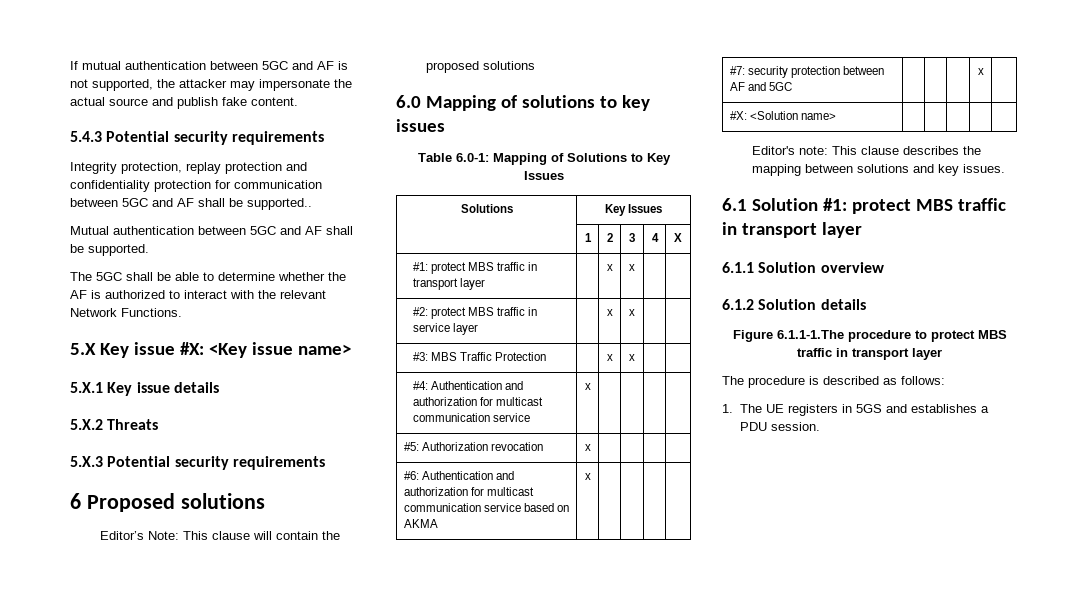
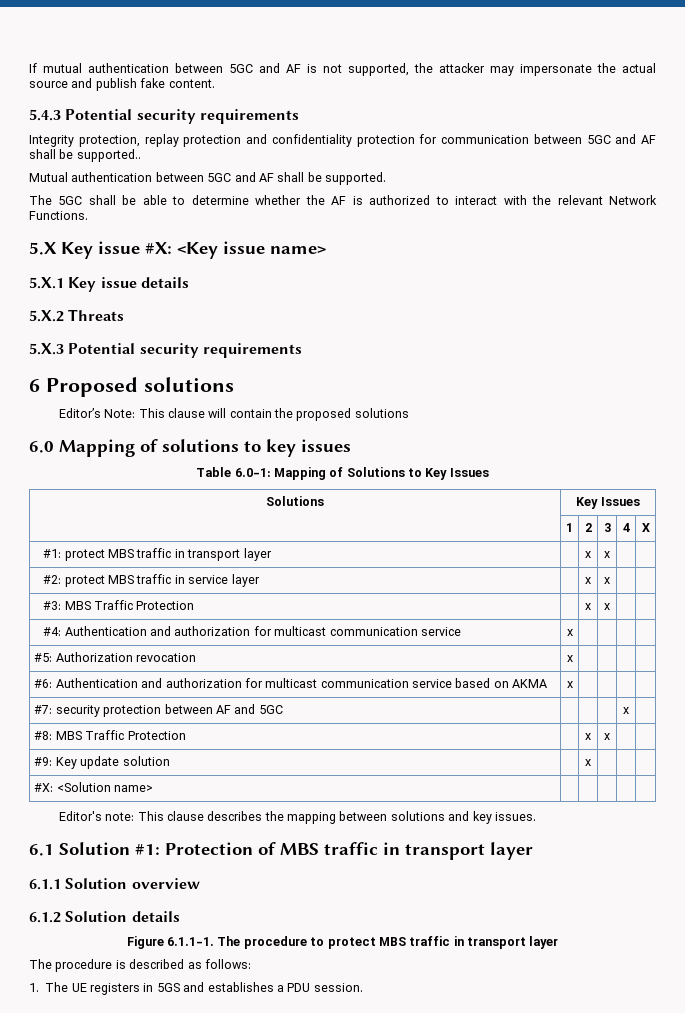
+ #8: MBS Traffic Protection | | x | x | |
+ #9: Key update solution | | x | | |
- 6.1 Solution #1: protect MBS traffic in transport layer
+ 6.1 Solution #1: Protection of MBS traffic in transport layer
- Figure 6.1.1-1.The procedure to protect MBS traffic in transport layer
+ Figure 6.1.1-1. The procedure to protect MBS traffic in transport layer

